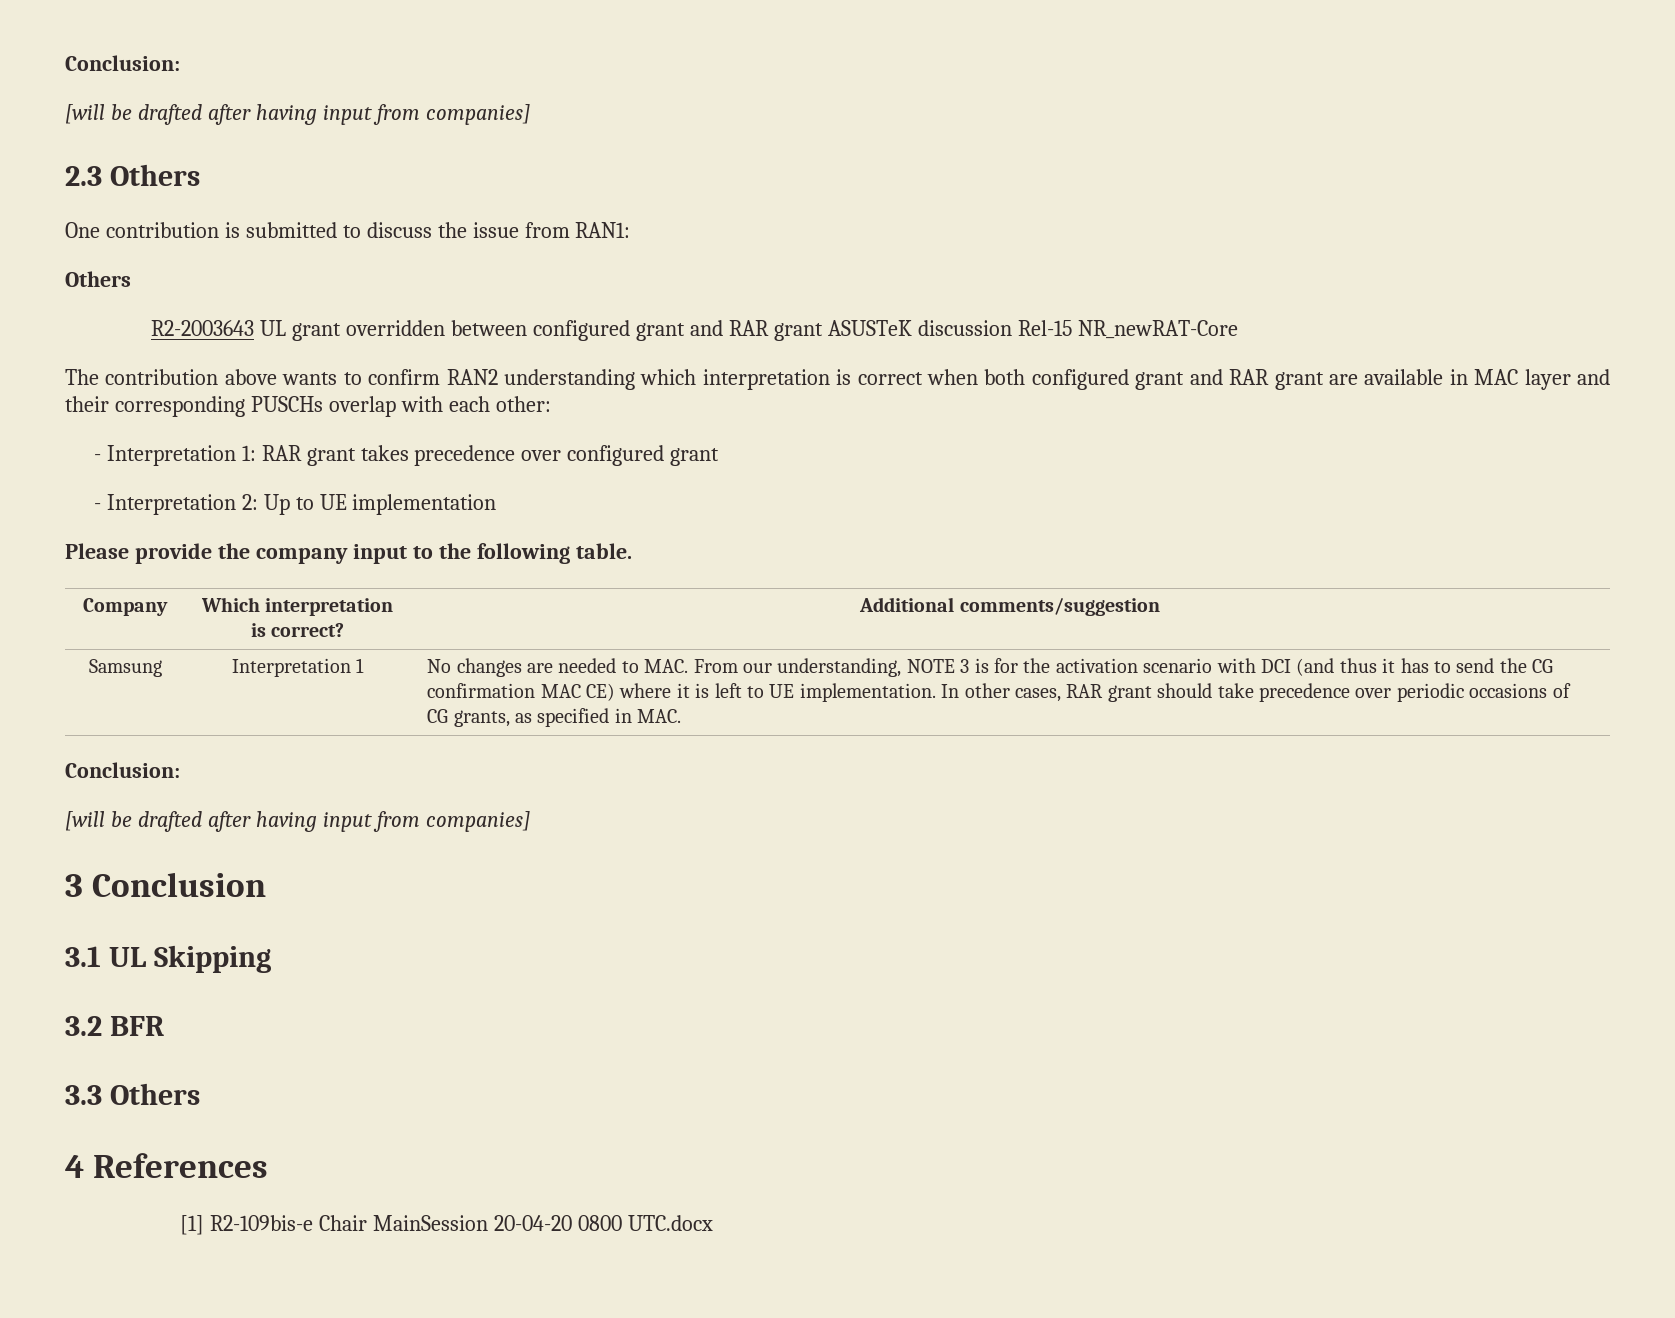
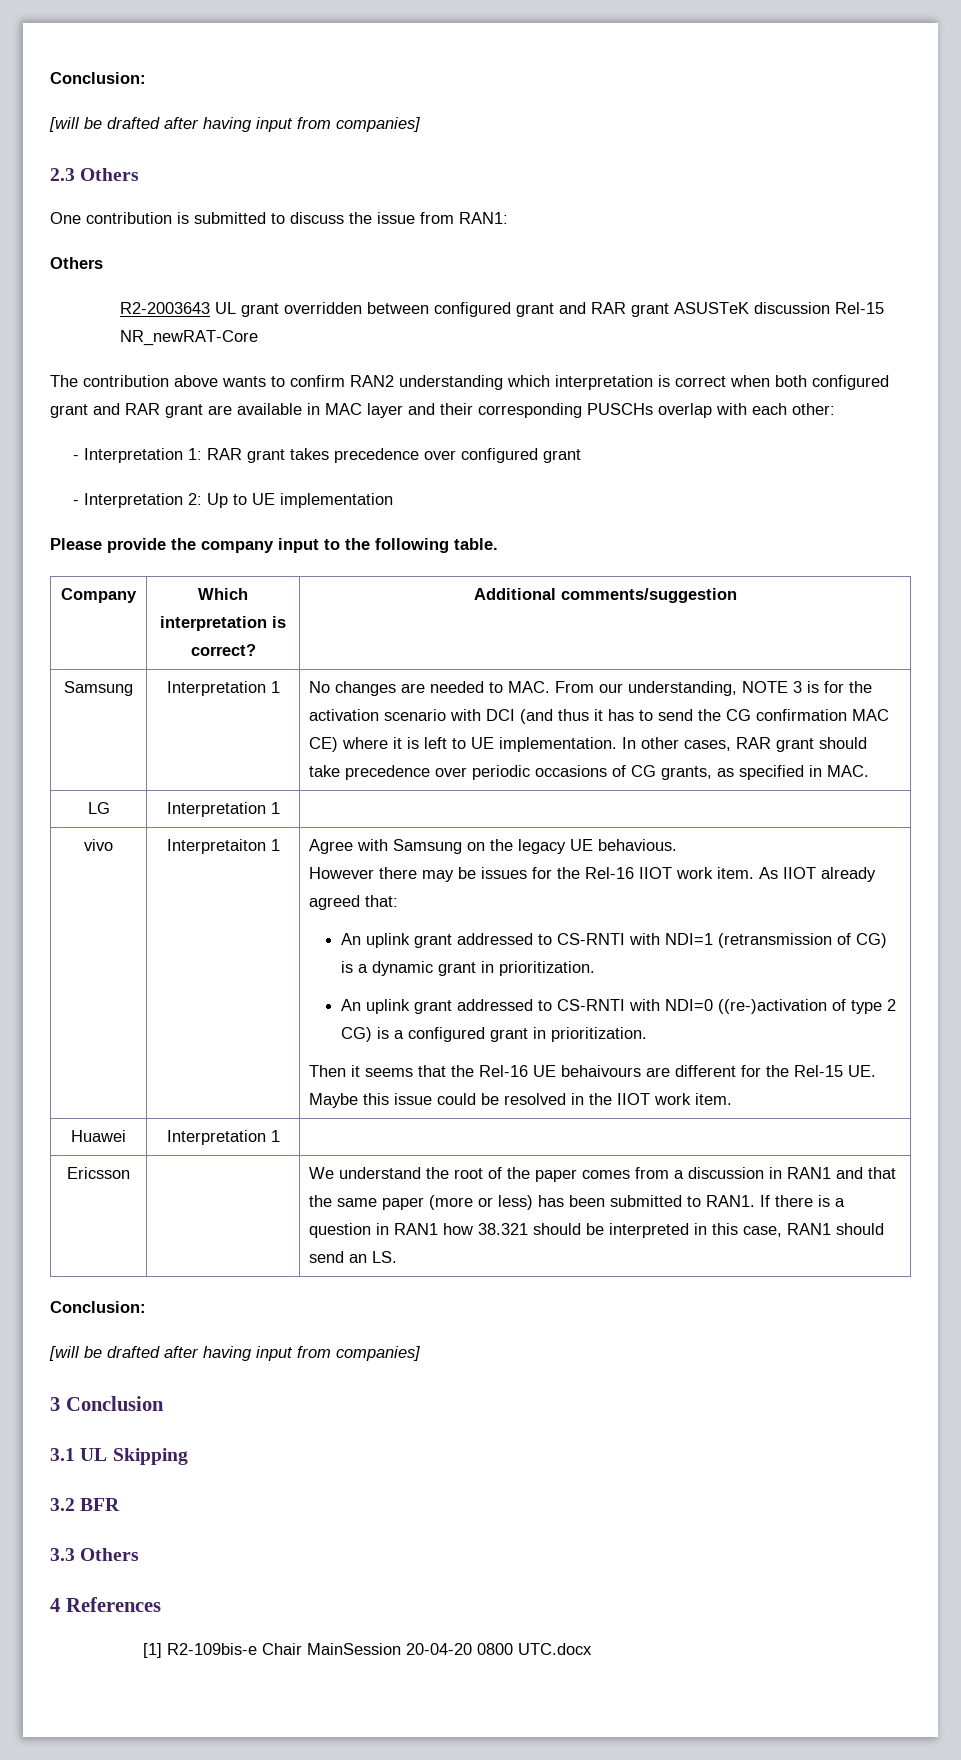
+ LG | Interpretation 1 |
+ vivo | Interpretaiton 1 | Agree with Samsung on the legacy UE behavious.
+ However there may be issues for the Rel-16 IIOT work item. As IIOT already agreed that:
+ An uplink grant addressed to CS-RNTI with NDI=1 (retransmission of CG) is a dynamic grant in prioritization.
+ An uplink grant addressed to CS-RNTI with NDI=0 ((re-)activation of type 2 CG) is a configured grant in prioritization.
+ Then it seems that the Rel-16 UE behaivours are different for the Rel-15 UE. Maybe this issue could be resolved in the IIOT work item.
+ Huawei | Interpretation 1 |
+ Ericsson | | We understand the root of the paper comes from a discussion in RAN1 and that the same paper (more or less) has been submitted to RAN1. If there is a question in RAN1 how 38.321 should be interpreted in this case, RAN1 should send an LS.

